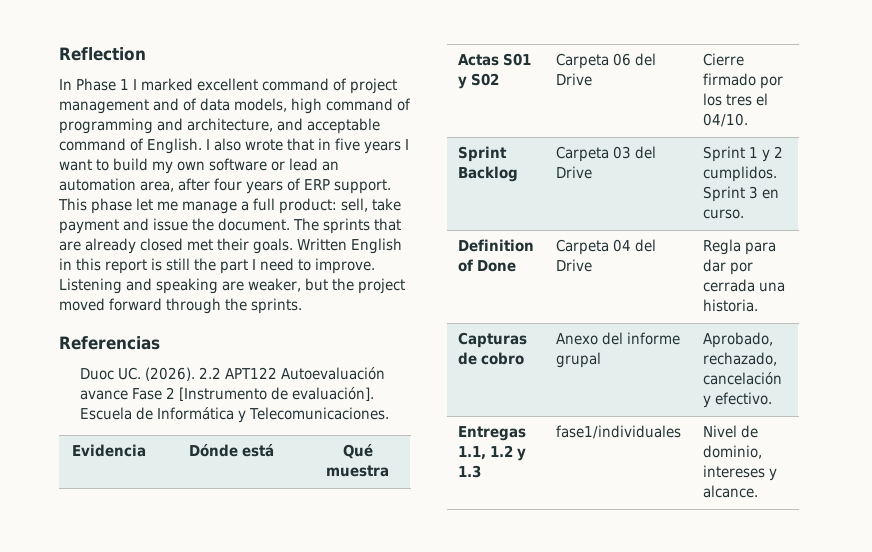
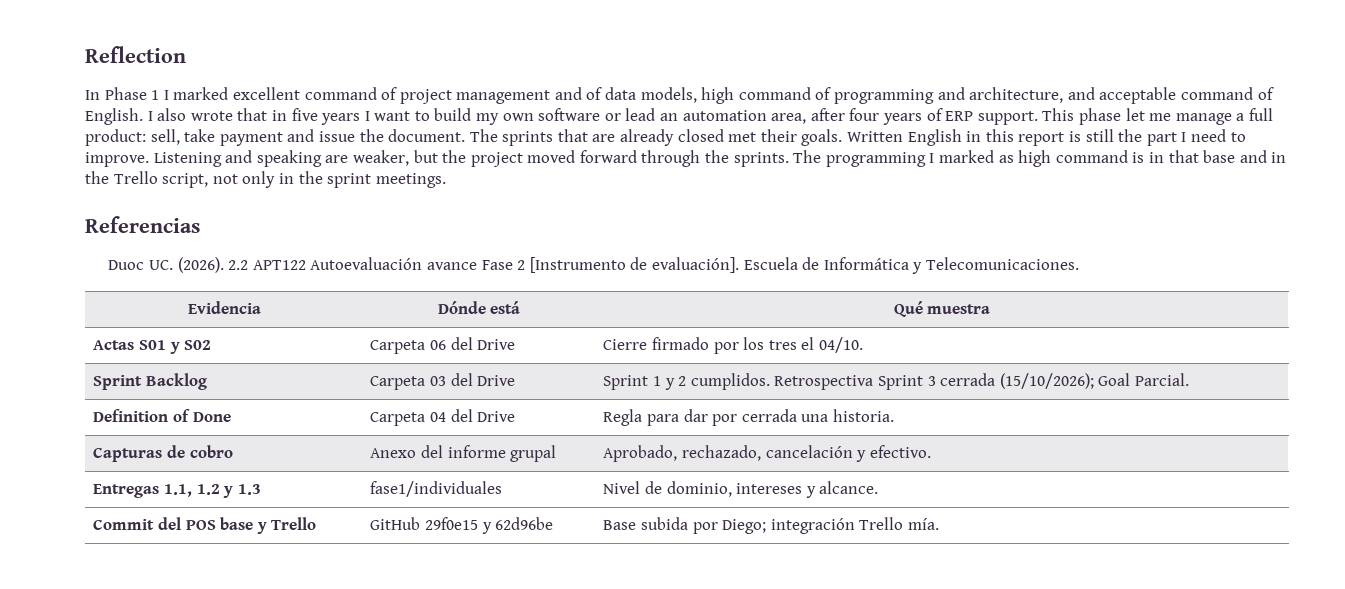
+ The programming I marked as high command is in that base and in the Trello script, not only in the sprint meetings.
- Sprint Backlog | Carpeta 03 del Drive | Sprint 1 y 2 cumplidos. Sprint 3 en curso.
+ Sprint Backlog | Carpeta 03 del Drive | Sprint 1 y 2 cumplidos. Retrospectiva Sprint 3 cerrada (15/10/2026); Goal Parcial.
+ Commit del POS base y Trello | GitHub 29f0e15 y 62d96be | Base subida por Diego; integración Trello mía.

